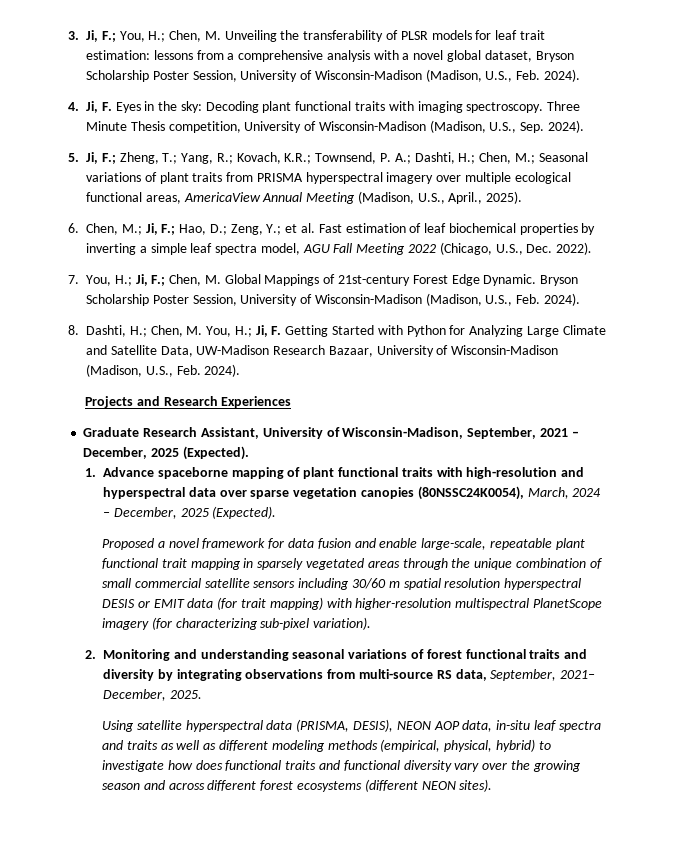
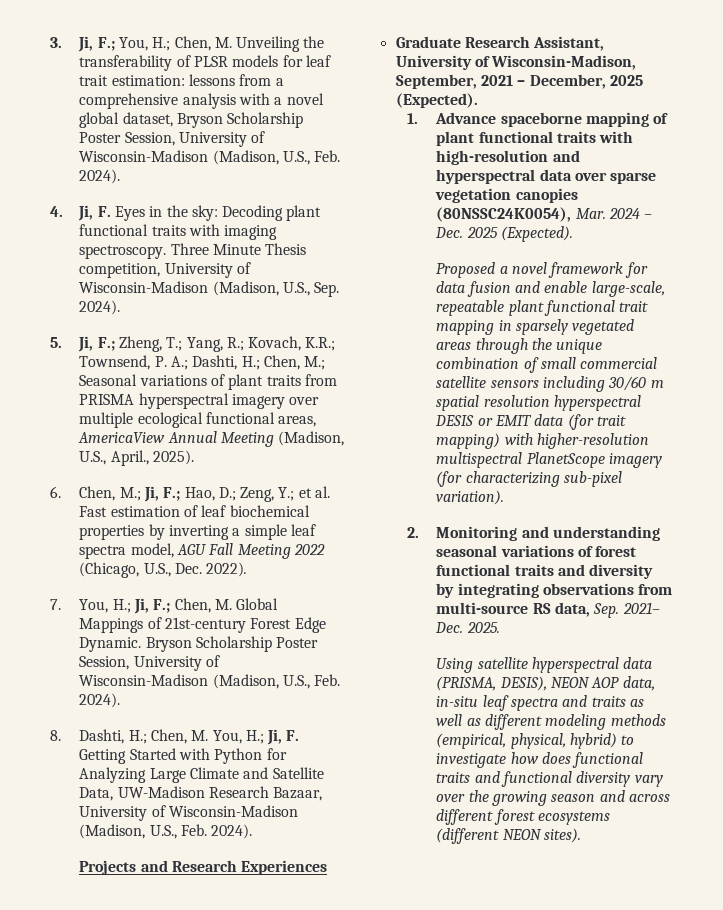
- 1. Advance spaceborne mapping of plant functional traits with high-resolution and hyperspectral data over sparse vegetation canopies (80NSSC24K0054), March, 2024 – December, 2025 (Expected).
+ 1. Advance spaceborne mapping of plant functional traits with high-resolution and hyperspectral data over sparse vegetation canopies (80NSSC24K0054), Mar. 2024 – Dec. 2025 (Expected).
- 2. Monitoring and understanding seasonal variations of forest functional traits and diversity by integrating observations from multi-source RS data, September, 2021– December, 2025.
+ 2. Monitoring and understanding seasonal variations of forest functional traits and diversity by integrating observations from multi-source RS data, Sep. 2021– Dec. 2025.

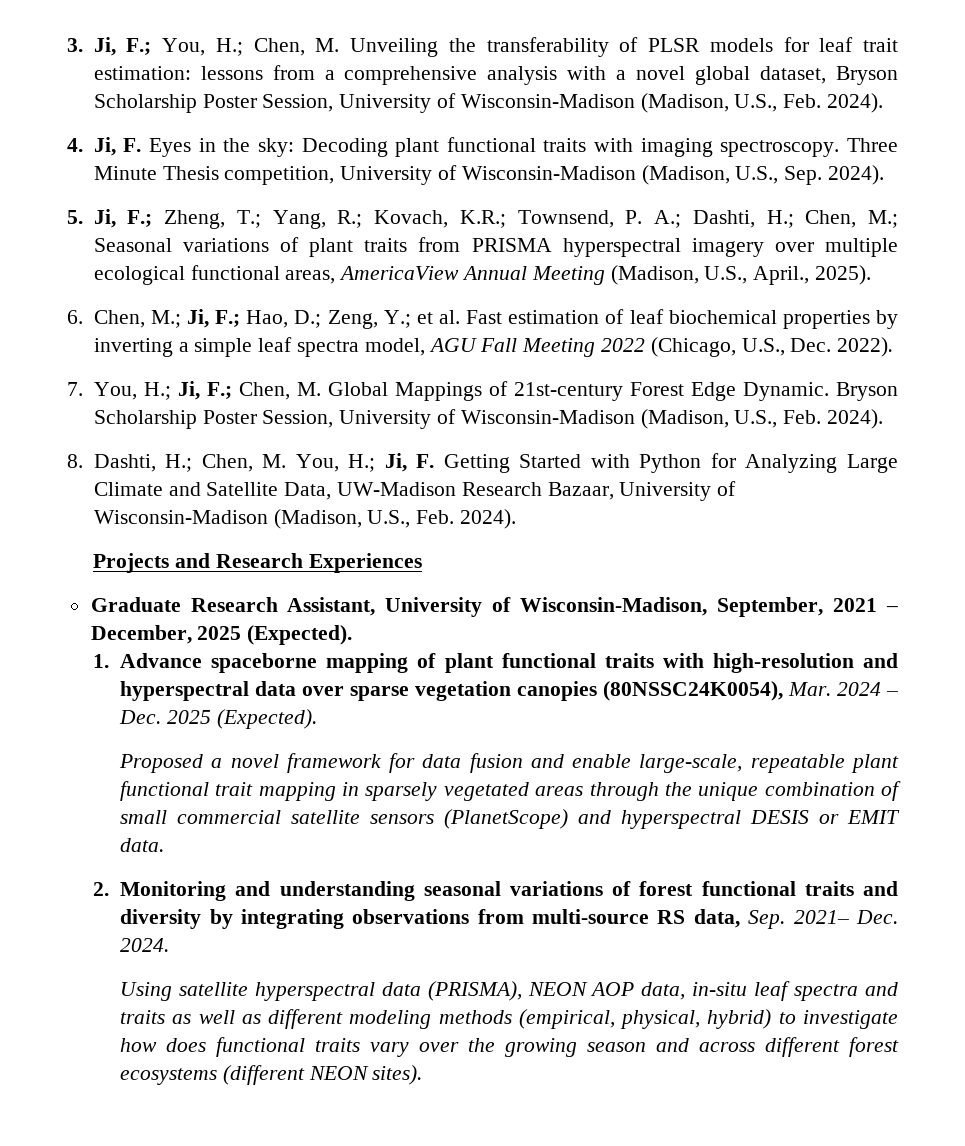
- Proposed a novel framework for data fusion and enable large-scale, repeatable plant functional trait mapping in sparsely vegetated areas through the unique combination of small commercial satellite sensors including 30/60 m spatial resolution hyperspectral DESIS or EMIT data (for trait mapping) with higher-resolution multispectral PlanetScope imagery (for characterizing sub-pixel variation).
+ Proposed a novel framework for data fusion and enable large-scale, repeatable plant functional trait mapping in sparsely vegetated areas through the unique combination of small commercial satellite sensors (PlanetScope) and hyperspectral DESIS or EMIT data.
- 2. Monitoring and understanding seasonal variations of forest functional traits and diversity by integrating observations from multi-source RS data, Sep. 2021– Dec. 2025.
+ 2. Monitoring and understanding seasonal variations of forest functional traits and diversity by integrating observations from multi-source RS data, Sep. 2021– Dec. 2024.
- Using satellite hyperspectral data (PRISMA, DESIS), NEON AOP data, in-situ leaf spectra and traits as well as different modeling methods (empirical, physical, hybrid) to investigate how does functional traits and functional diversity vary over the growing season and across different forest ecosystems (different NEON sites).
+ Using satellite hyperspectral data (PRISMA), NEON AOP data, in-situ leaf spectra and traits as well as different modeling methods (empirical, physical, hybrid) to investigate how does functional traits vary over the growing season and across different forest ecosystems (different NEON sites).

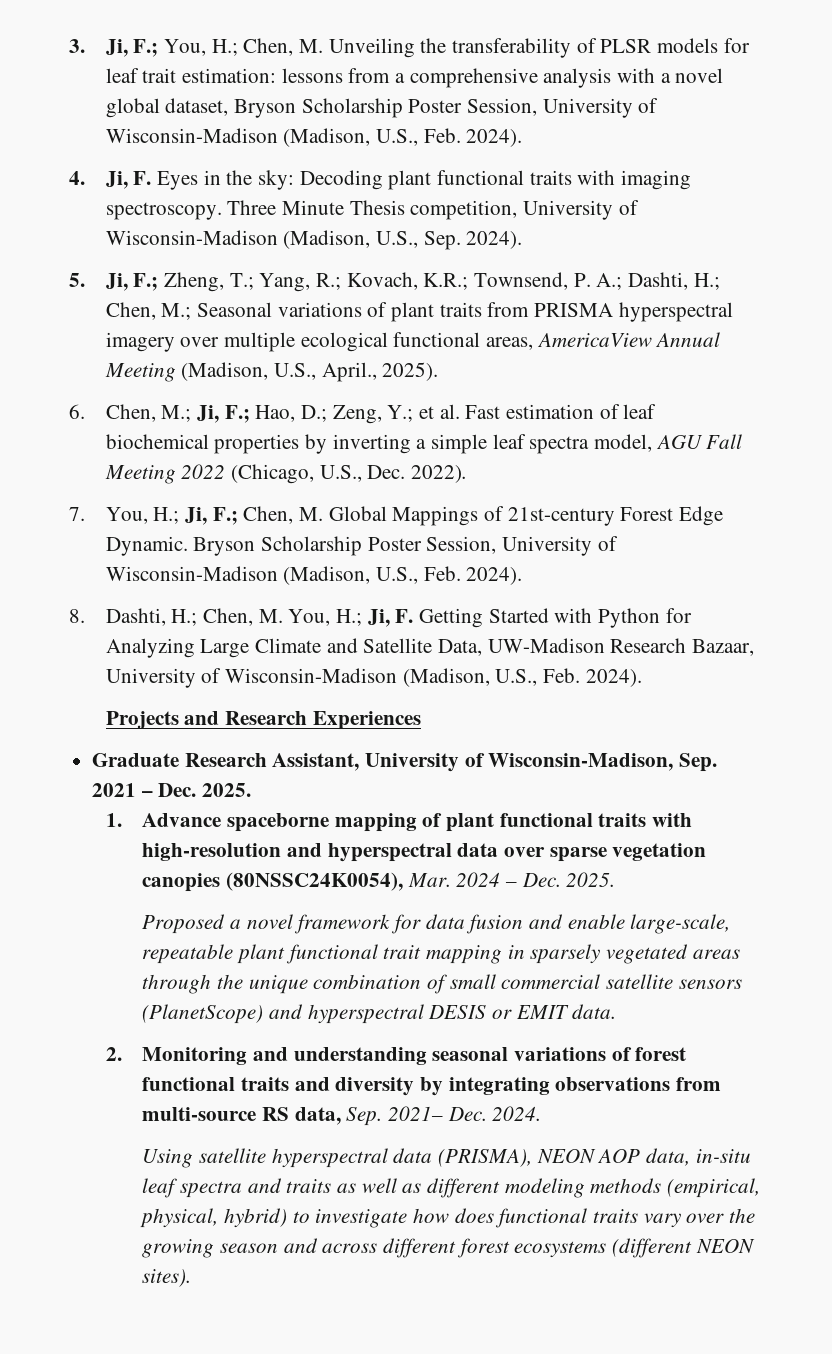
- Graduate Research Assistant, University of Wisconsin-Madison, September, 2021 – December, 2025 (Expected).
+ Graduate Research Assistant, University of Wisconsin-Madison, Sep. 2021 – Dec. 2025.
- 1. Advance spaceborne mapping of plant functional traits with high-resolution and hyperspectral data over sparse vegetation canopies (80NSSC24K0054), Mar. 2024 – Dec. 2025 (Expected).
+ 1. Advance spaceborne mapping of plant functional traits with high-resolution and hyperspectral data over sparse vegetation canopies (80NSSC24K0054), Mar. 2024 – Dec. 2025.

